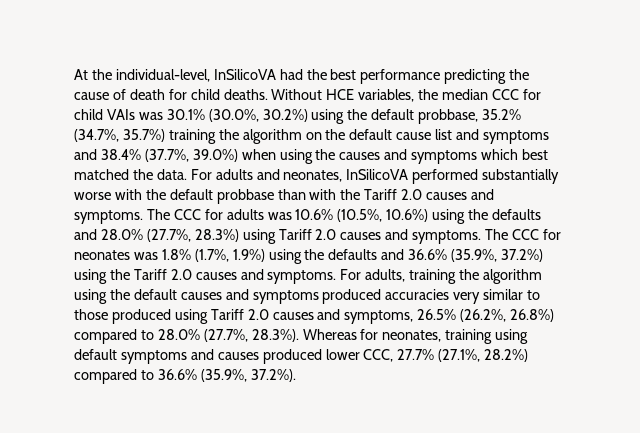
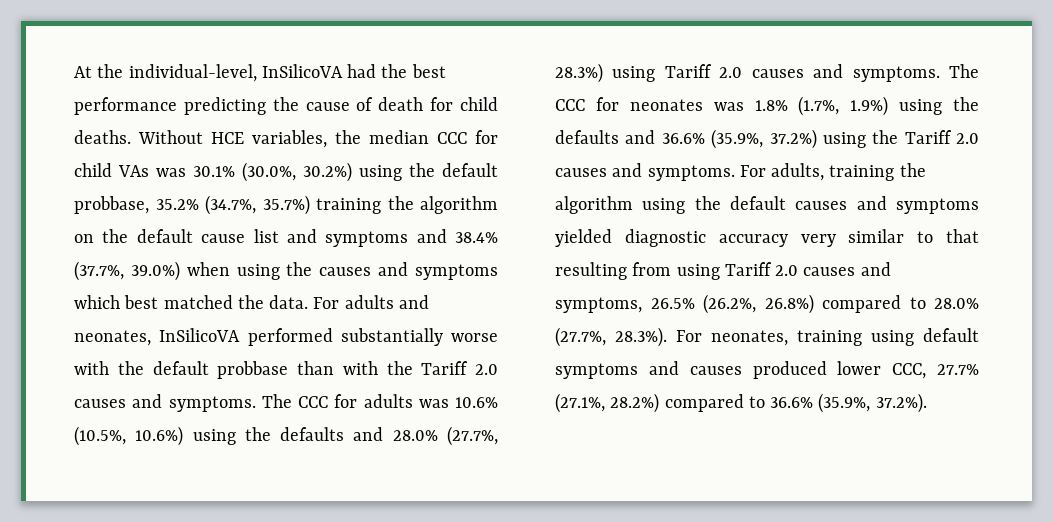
- Without HCE variables, the median CCC for child VAIs was 30.1% (30.0%, 30.2%) using the default probbase, 35.2% (34.7%, 35.7%) training the algorithm on the default cause list and symptoms and 38.4% (37.7%, 39.0%) when using the causes and symptoms which best matched the data.
+ Without HCE variables, the median CCC for child VAs was 30.1% (30.0%, 30.2%) using the default probbase, 35.2% (34.7%, 35.7%) training the algorithm on the default cause list and symptoms and 38.4% (37.7%, 39.0%) when using the causes and symptoms which best matched the data.
- For adults, training the algorithm using the default causes and symptoms produced accuracies very similar to those produced using Tariff 2.0 causes and symptoms, 26.5% (26.2%, 26.8%) compared to 28.0% (27.7%, 28.3%). Whereas for neonates, training using default symptoms and causes produced lower CCC, 27.7% (27.1%, 28.2%) compared to 36.6% (35.9%, 37.2%).
+ For adults, training the algorithm using the default causes and symptoms yielded diagnostic accuracy very similar to that resulting from using Tariff 2.0 causes and symptoms, 26.5% (26.2%, 26.8%) compared to 28.0% (27.7%, 28.3%). For neonates, training using default symptoms and causes produced lower CCC, 27.7% (27.1%, 28.2%) compared to 36.6% (35.9%, 37.2%).

